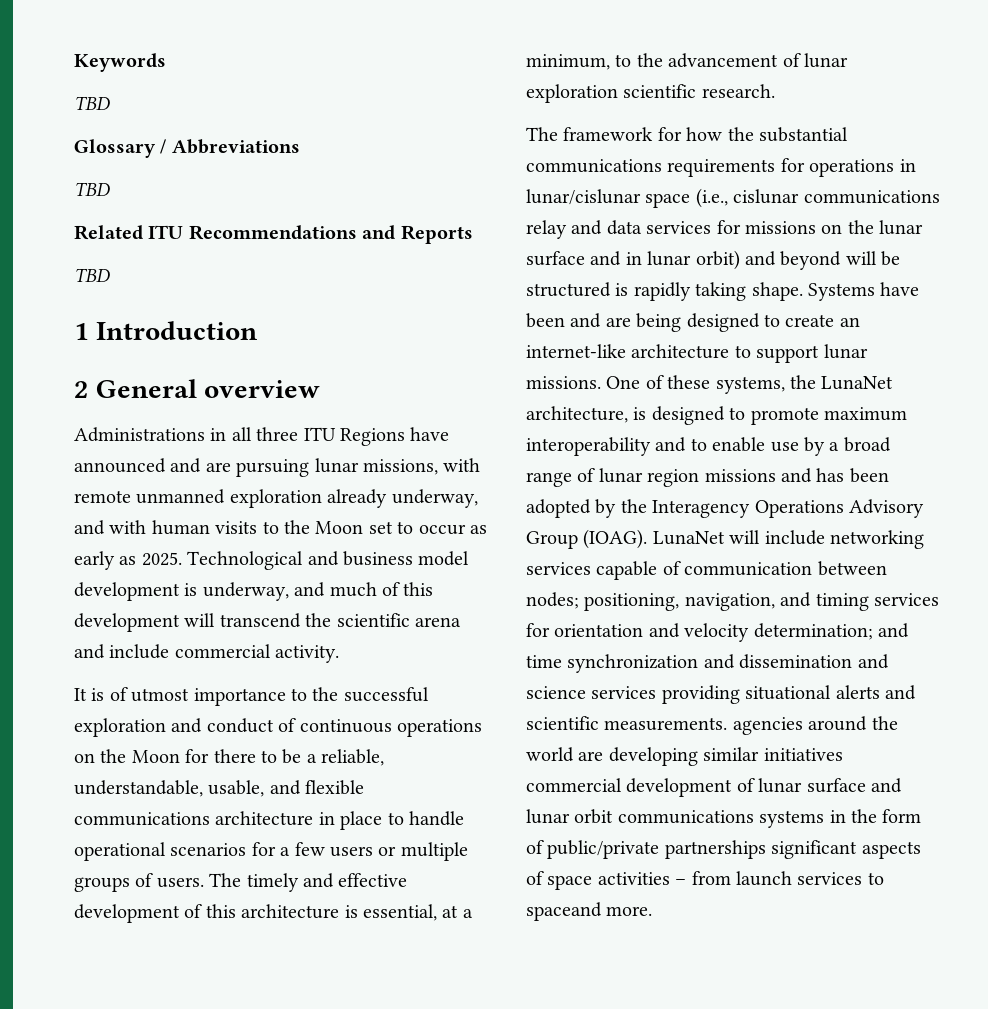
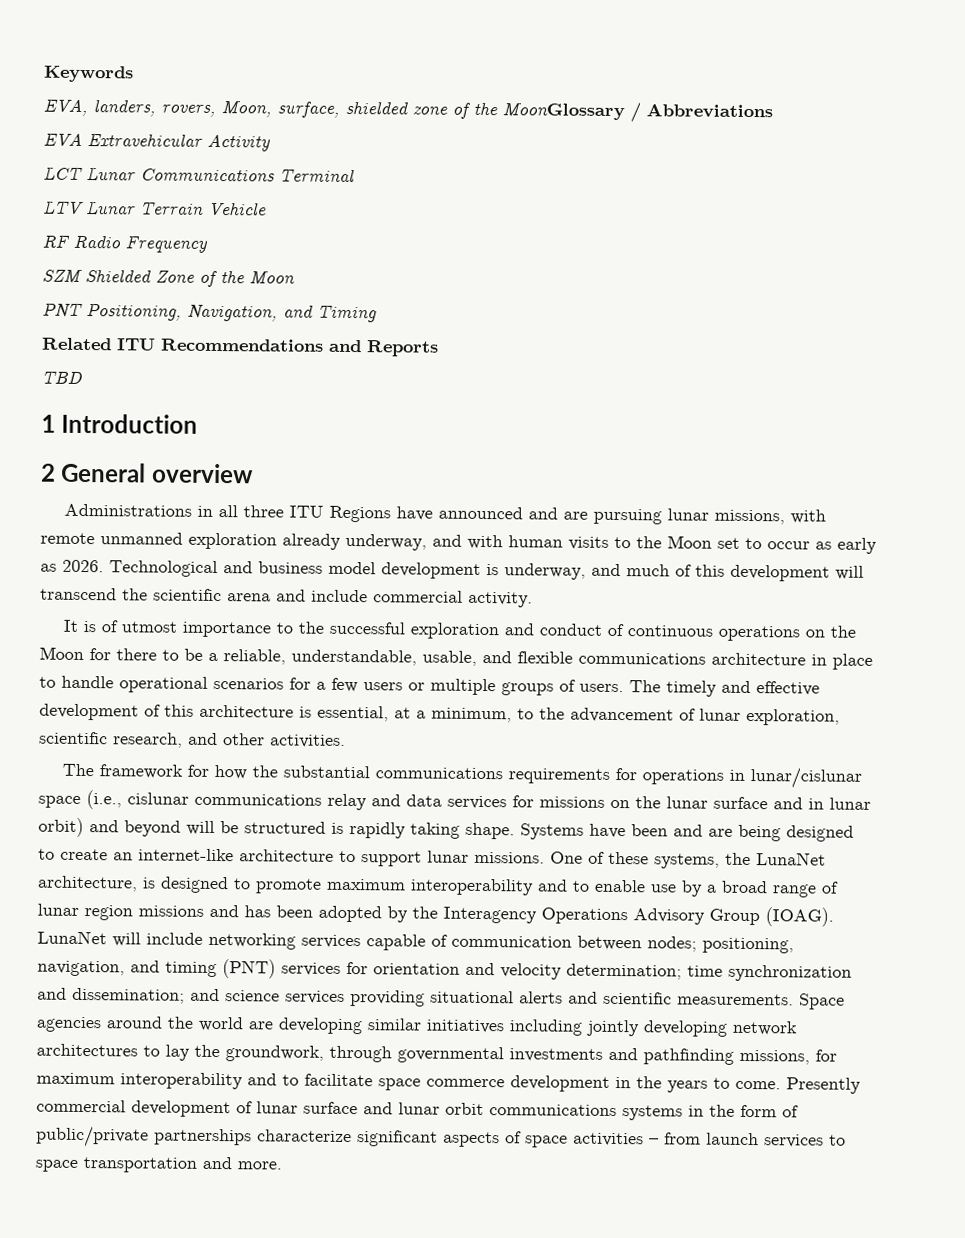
  Keywords
- TBD
- Glossary / Abbreviations
- TBD
+ EVA, landers, rovers, Moon, surface, shielded zone of the MoonGlossary / Abbreviations
+ EVA Extravehicular Activity
+ LCT Lunar Communications Terminal
+ LTV Lunar Terrain Vehicle
+ RF Radio Frequency
+ SZM Shielded Zone of the Moon
+ PNT Positioning, Navigation, and Timing
- Administrations in all three ITU Regions have announced and are pursuing lunar missions, with remote unmanned exploration already underway, and with human visits to the Moon set to occur as early as 2025.
+ Administrations in all three ITU Regions have announced and are pursuing lunar missions, with remote unmanned exploration already underway, and with human visits to the Moon set to occur as early as 2026.
- The timely and effective development of this architecture is essential, at a minimum, to the advancement of lunar exploration scientific research.
+ The timely and effective development of this architecture is essential, at a minimum, to the advancement of lunar exploration, scientific research, and other activities.
- positioning, navigation, and timing services for orientation and velocity determination;
+ positioning, navigation, and timing (PNT) services for orientation and velocity determination;
- and time synchronization and dissemination and science services providing situational alerts and scientific measurements. agencies around the world are developing similar initiatives commercial development of lunar surface and lunar orbit communications systems in the form of public/private partnerships significant aspects of space activities – from launch services to spaceand more.
+ time synchronization and dissemination; and science services providing situational alerts and scientific measurements. Space agencies around the world are developing similar initiatives including jointly developing network architectures to lay the groundwork, through governmental investments and pathfinding missions, for maximum interoperability and to facilitate space commerce development in the years to come. Presently commercial development of lunar surface and lunar orbit communications systems in the form of public/private partnerships characterize significant aspects of space activities – from launch services to space transportation and more.

